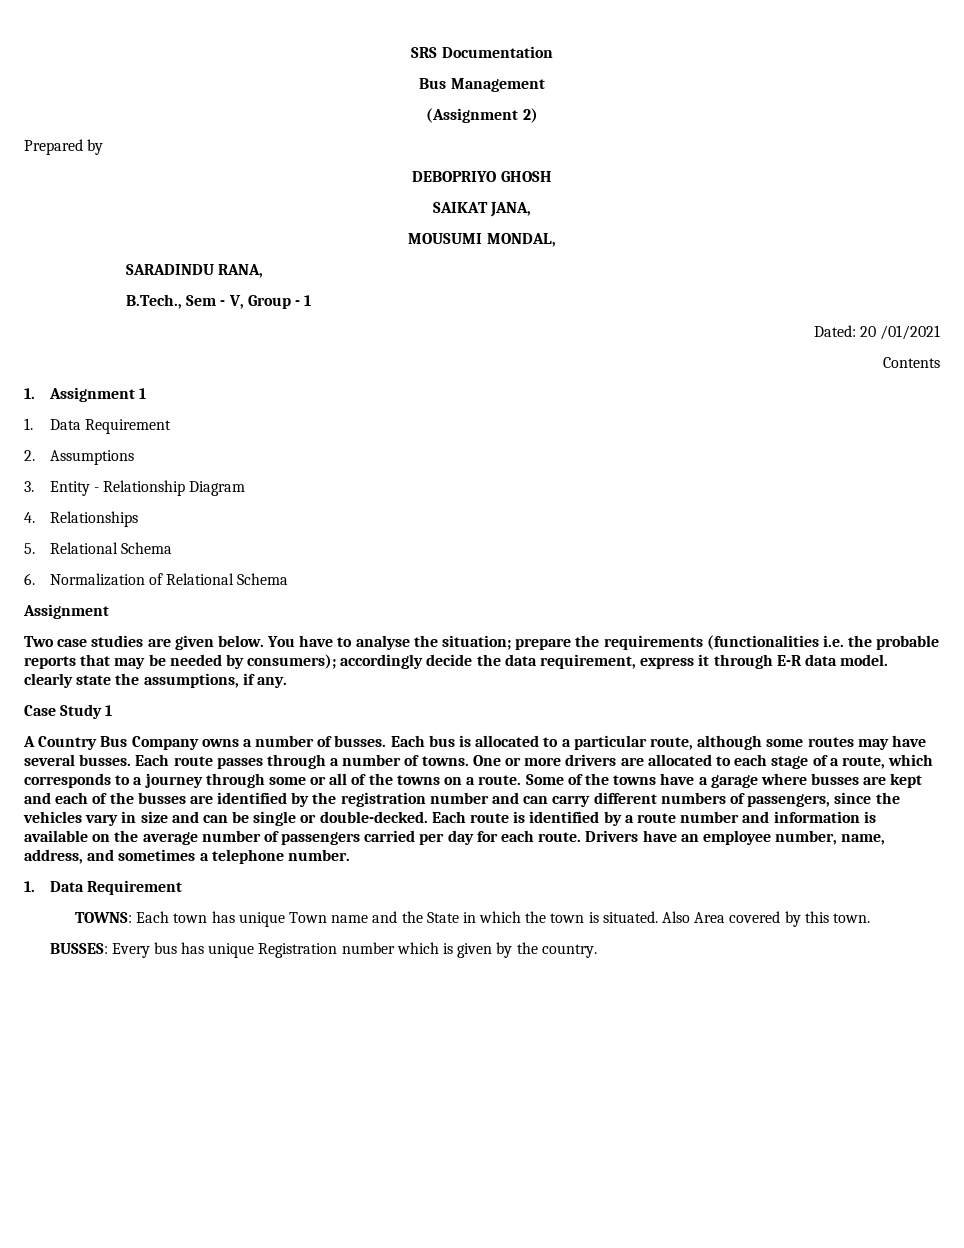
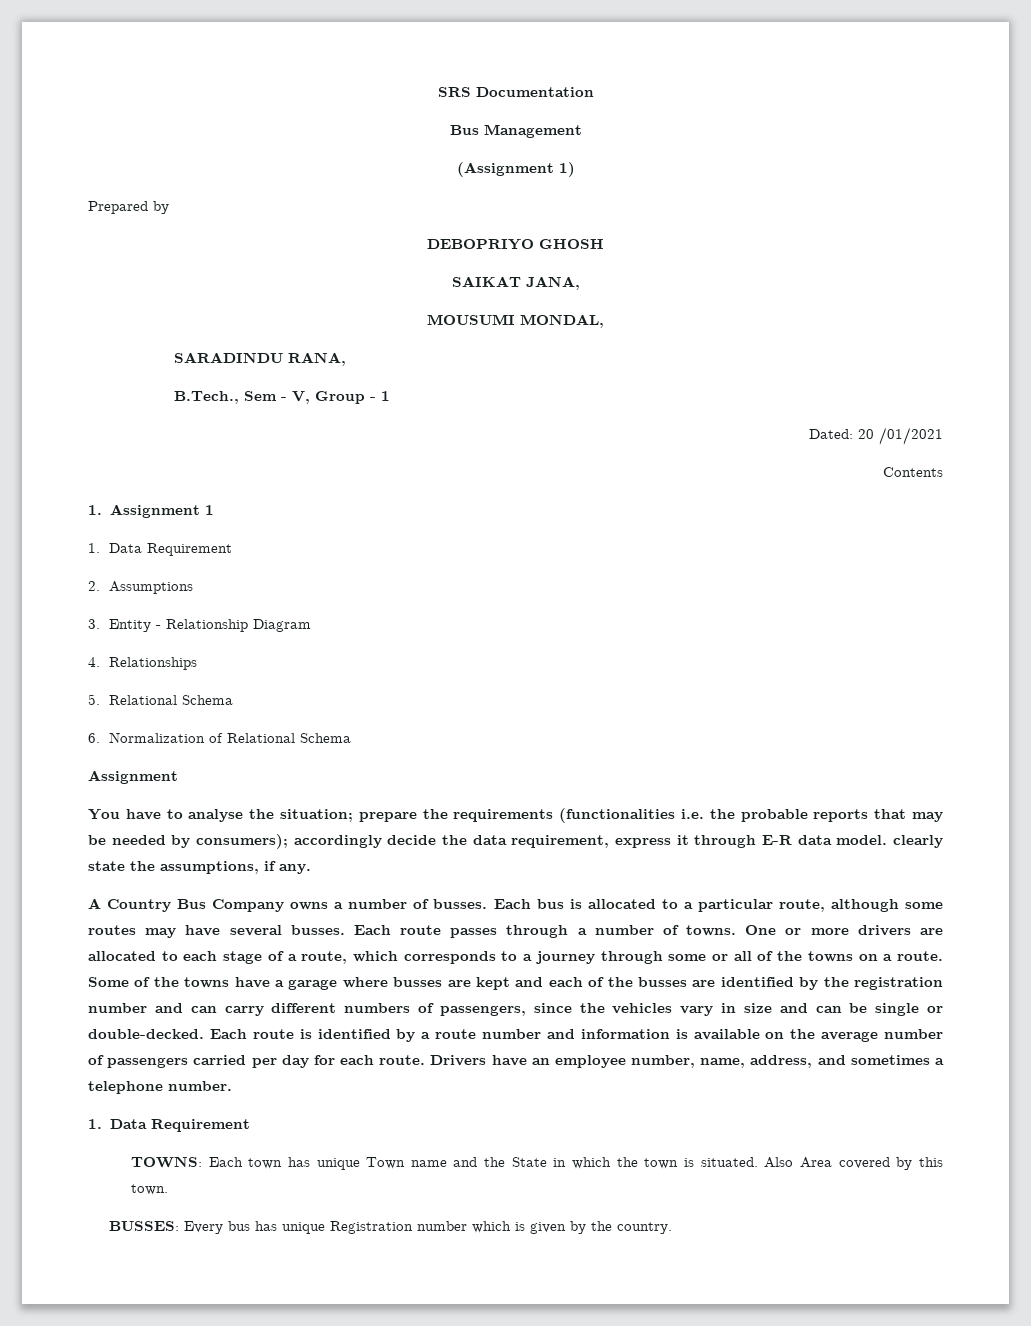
- (Assignment 2)
+ (Assignment 1)
- Two case studies are given below.
- Case Study 1

